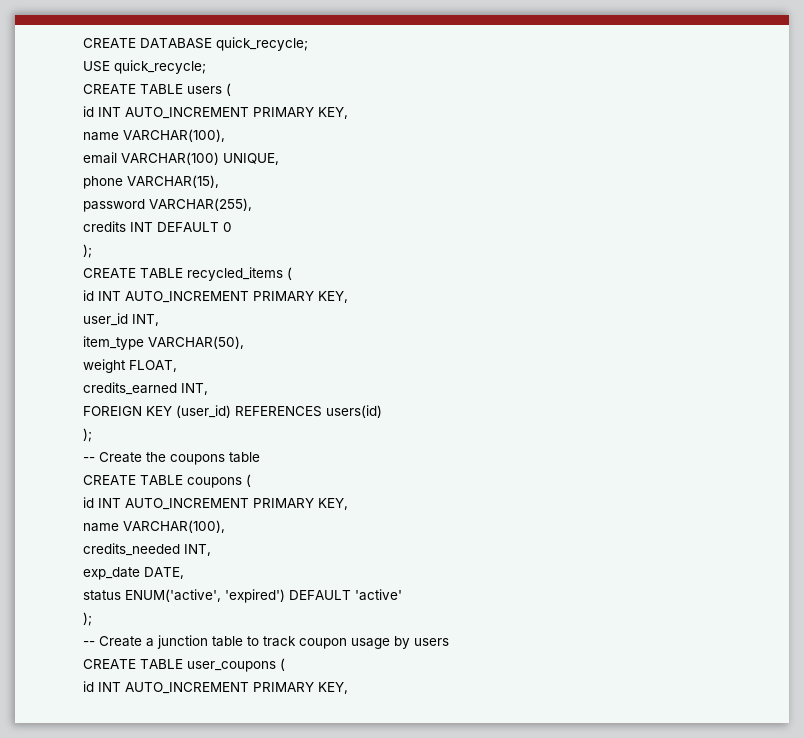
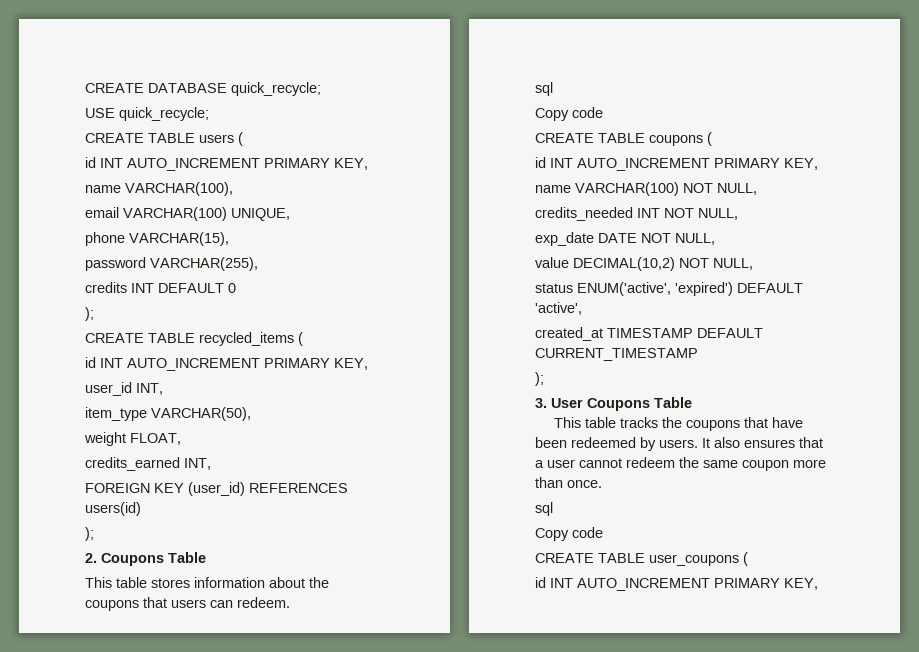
- -- Create the coupons table
+ 2. Coupons Table
+ This table stores information about the coupons that users can redeem.
+ sql
+ Copy code
  CREATE TABLE coupons (
  id INT AUTO_INCREMENT PRIMARY KEY,
- name VARCHAR(100),
- credits_needed INT,
- exp_date DATE,
- status ENUM('active', 'expired') DEFAULT 'active'
+ name VARCHAR(100) NOT NULL,
+ credits_needed INT NOT NULL,
+ exp_date DATE NOT NULL,
+ value DECIMAL(10,2) NOT NULL,
+ status ENUM('active', 'expired') DEFAULT 'active',
+ created_at TIMESTAMP DEFAULT CURRENT_TIMESTAMP
  );
- -- Create a junction table to track coupon usage by users
+ 3. User Coupons Table
+ This table tracks the coupons that have been redeemed by users. It also ensures that a user cannot redeem the same coupon more than once.
+ sql
+ Copy code

